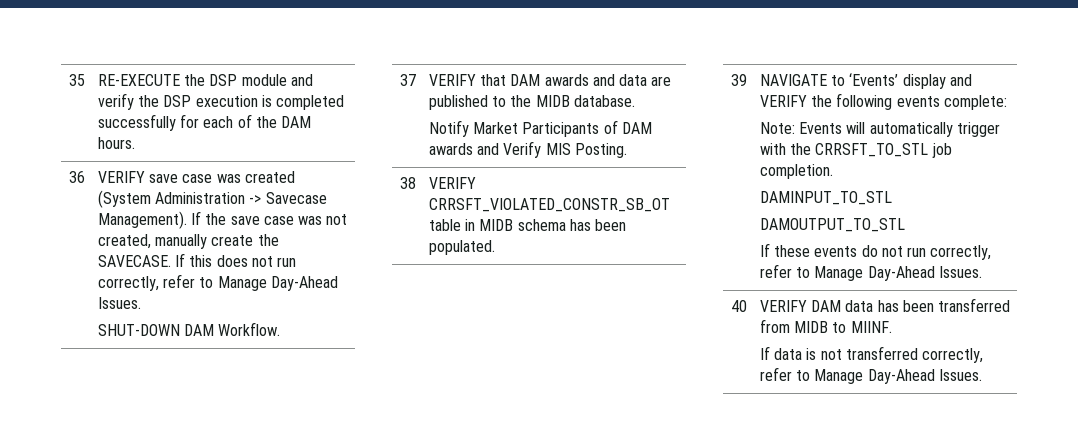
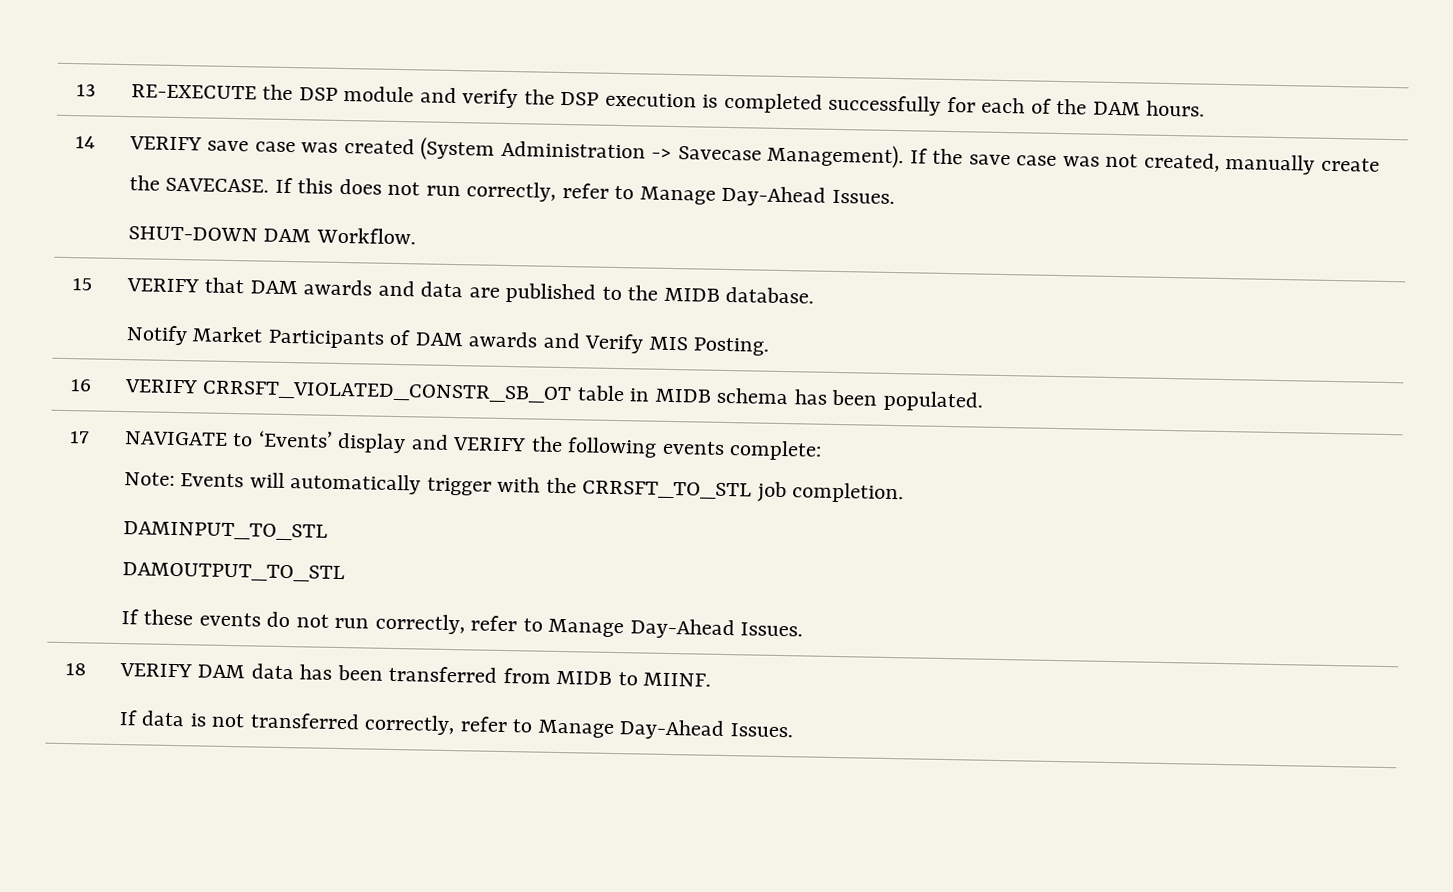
- 35 | RE-EXECUTE the DSP module and verify the DSP execution is completed successfully for each of the DAM hours.
+ 13 | RE-EXECUTE the DSP module and verify the DSP execution is completed successfully for each of the DAM hours.
- 36 | VERIFY save case was created (System Administration -> Savecase Management). If the save case was not created, manually create the SAVECASE. If this does not run correctly, refer to Manage Day-Ahead Issues.
+ 14 | VERIFY save case was created (System Administration -> Savecase Management). If the save case was not created, manually create the SAVECASE. If this does not run correctly, refer to Manage Day-Ahead Issues.
- 37 | VERIFY that DAM awards and data are published to the MIDB database.
+ 15 | VERIFY that DAM awards and data are published to the MIDB database.
- 38 | VERIFY CRRSFT_VIOLATED_CONSTR_SB_OT table in MIDB schema has been populated.
+ 16 | VERIFY CRRSFT_VIOLATED_CONSTR_SB_OT table in MIDB schema has been populated.
- 39 | NAVIGATE to ‘Events’ display and VERIFY the following events complete:
+ 17 | NAVIGATE to ‘Events’ display and VERIFY the following events complete:
- 40 | VERIFY DAM data has been transferred from MIDB to MIINF.
+ 18 | VERIFY DAM data has been transferred from MIDB to MIINF.

